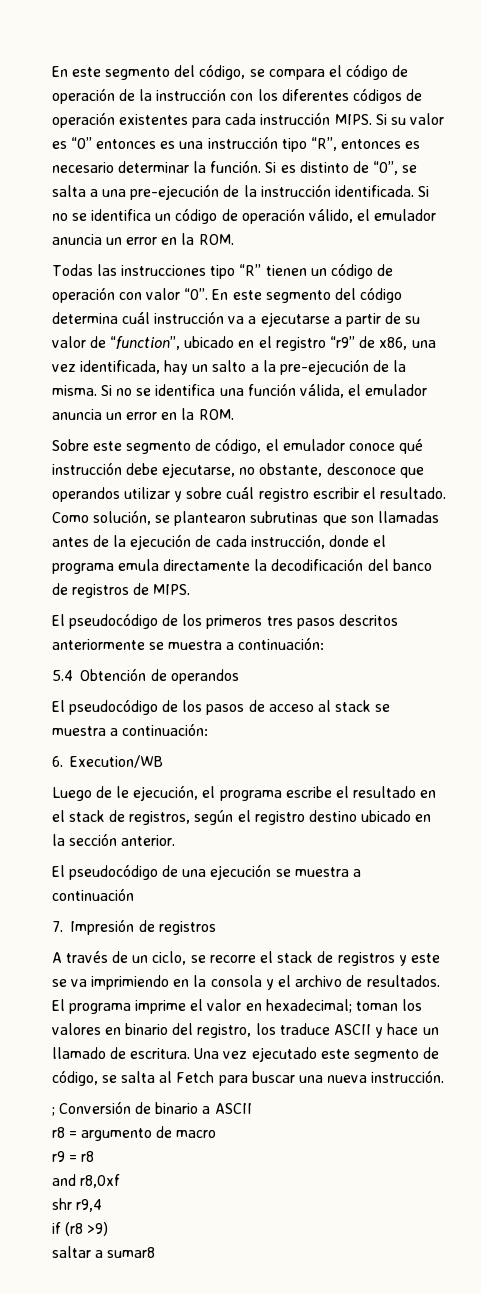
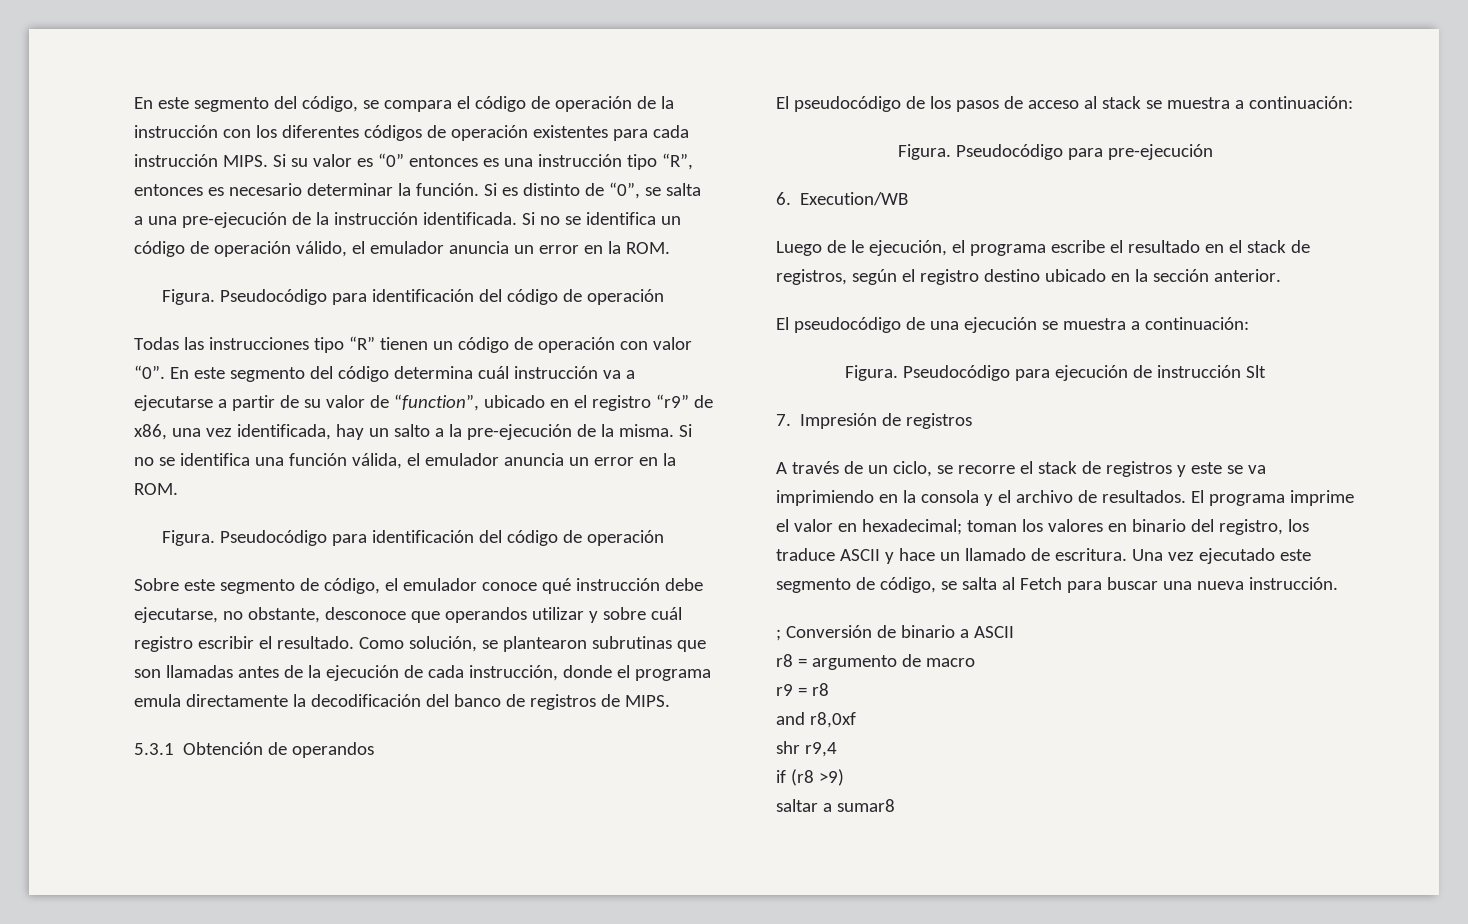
  Si no se identifica un código de operación válido, el emulador anuncia un error en la ROM.
+ Figura. Pseudocódigo para identificación del código de operación
  Si no se identifica una función válida, el emulador anuncia un error en la ROM.
+ Figura. Pseudocódigo para identificación del código de operación
- El pseudocódigo de los primeros tres pasos descritos anteriormente se muestra a continuación:
- 5.4 Obtención de operandos
+ 5.3.1 Obtención de operandos
+ Figura. Pseudocódigo para pre-ejecución
- El pseudocódigo de una ejecución se muestra a continuación
+ El pseudocódigo de una ejecución se muestra a continuación:
+ Figura. Pseudocódigo para ejecución de instrucción Slt

